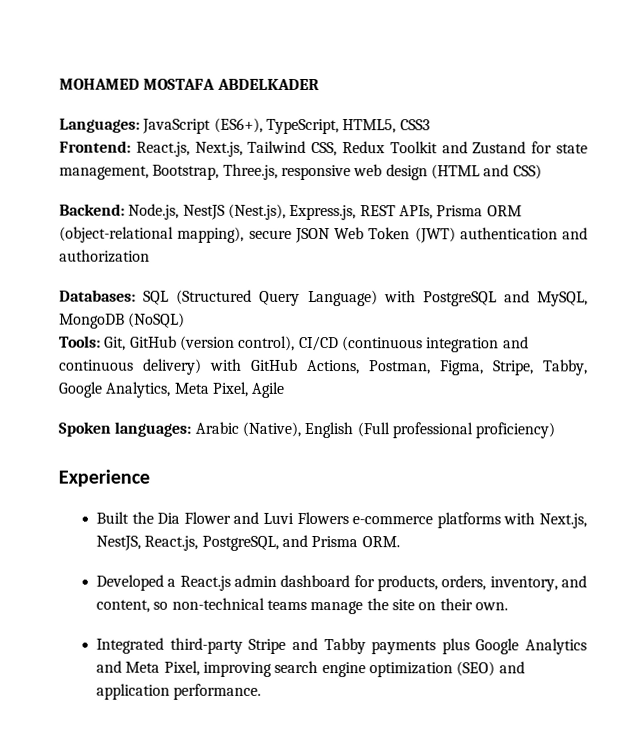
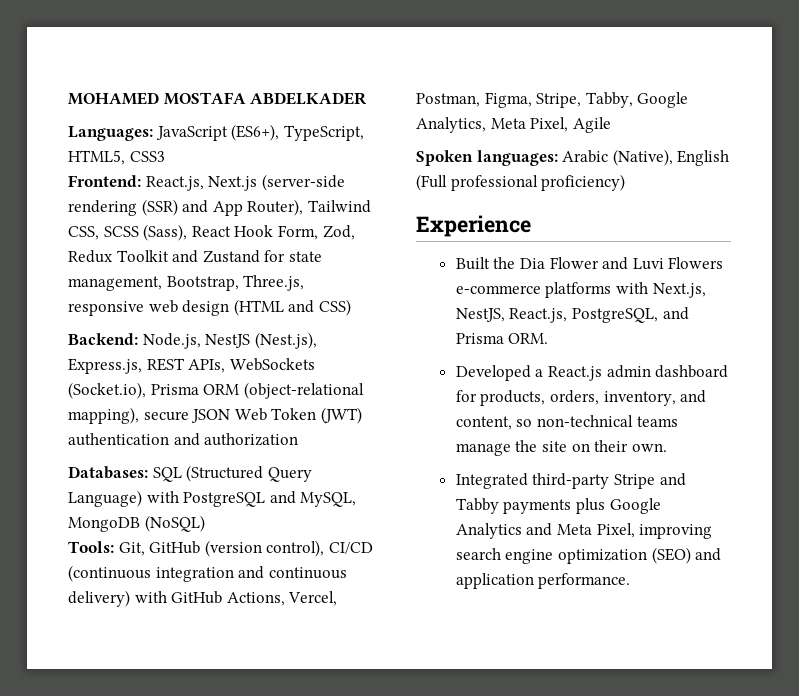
- Frontend: React.js, Next.js, Tailwind CSS, Redux Toolkit and Zustand for state management, Bootstrap, Three.js, responsive web design (HTML and CSS)
+ Frontend: React.js, Next.js (server-side rendering (SSR) and App Router), Tailwind CSS, SCSS (Sass), React Hook Form, Zod, Redux Toolkit and Zustand for state management, Bootstrap, Three.js, responsive web design (HTML and CSS)
- Backend: Node.js, NestJS (Nest.js), Express.js, REST APIs, Prisma ORM (object-relational mapping), secure JSON Web Token (JWT) authentication and authorization
+ Backend: Node.js, NestJS (Nest.js), Express.js, REST APIs, WebSockets (Socket.io), Prisma ORM (object-relational mapping), secure JSON Web Token (JWT) authentication and authorization
- Tools: Git, GitHub (version control), CI/CD (continuous integration and continuous delivery) with GitHub Actions, Postman, Figma, Stripe, Tabby, Google Analytics, Meta Pixel, Agile
+ Tools: Git, GitHub (version control), CI/CD (continuous integration and continuous delivery) with GitHub Actions, Vercel, Postman, Figma, Stripe, Tabby, Google Analytics, Meta Pixel, Agile

